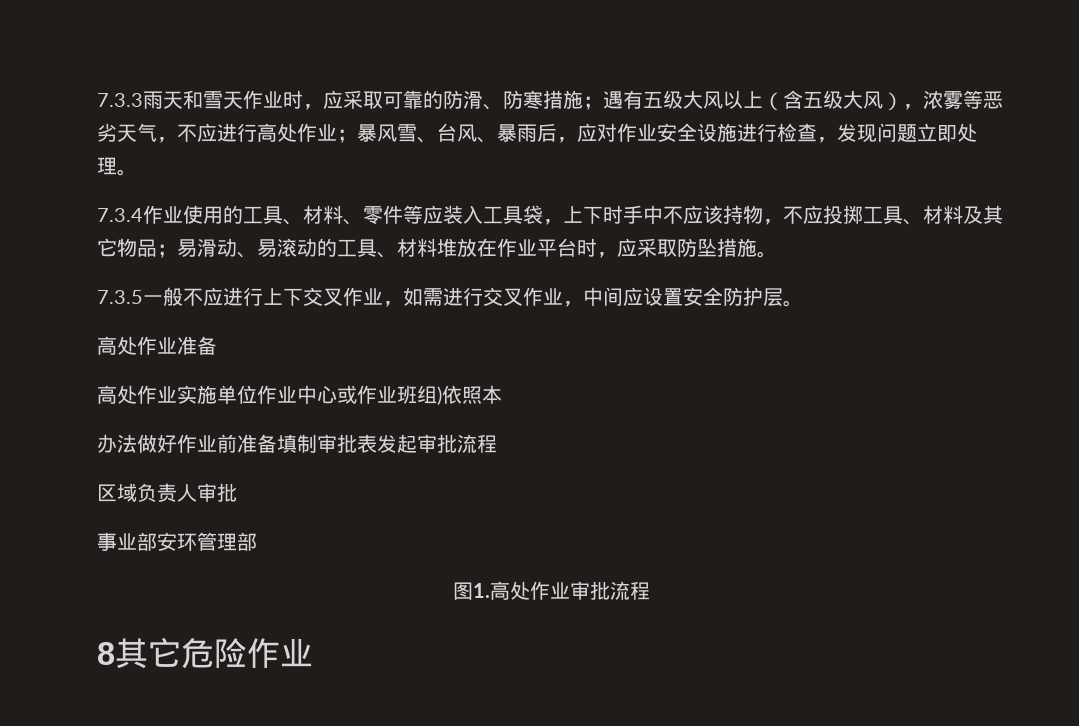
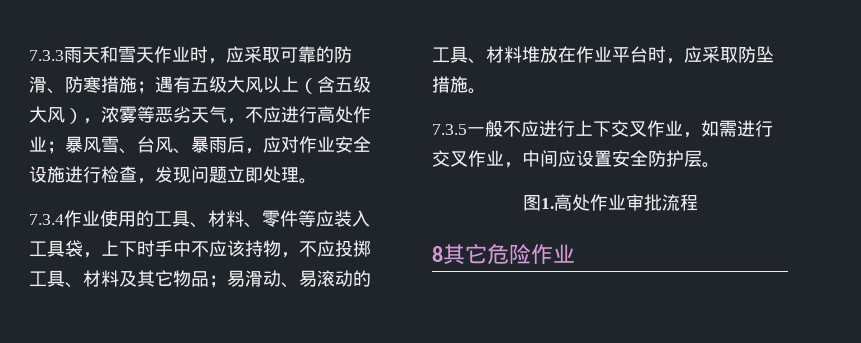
- 高处作业准备
- 高处作业实施单位作业中心或作业班组)依照本
- 办法做好作业前准备填制审批表发起审批流程
- 区域负责人审批
- 事业部安环管理部

